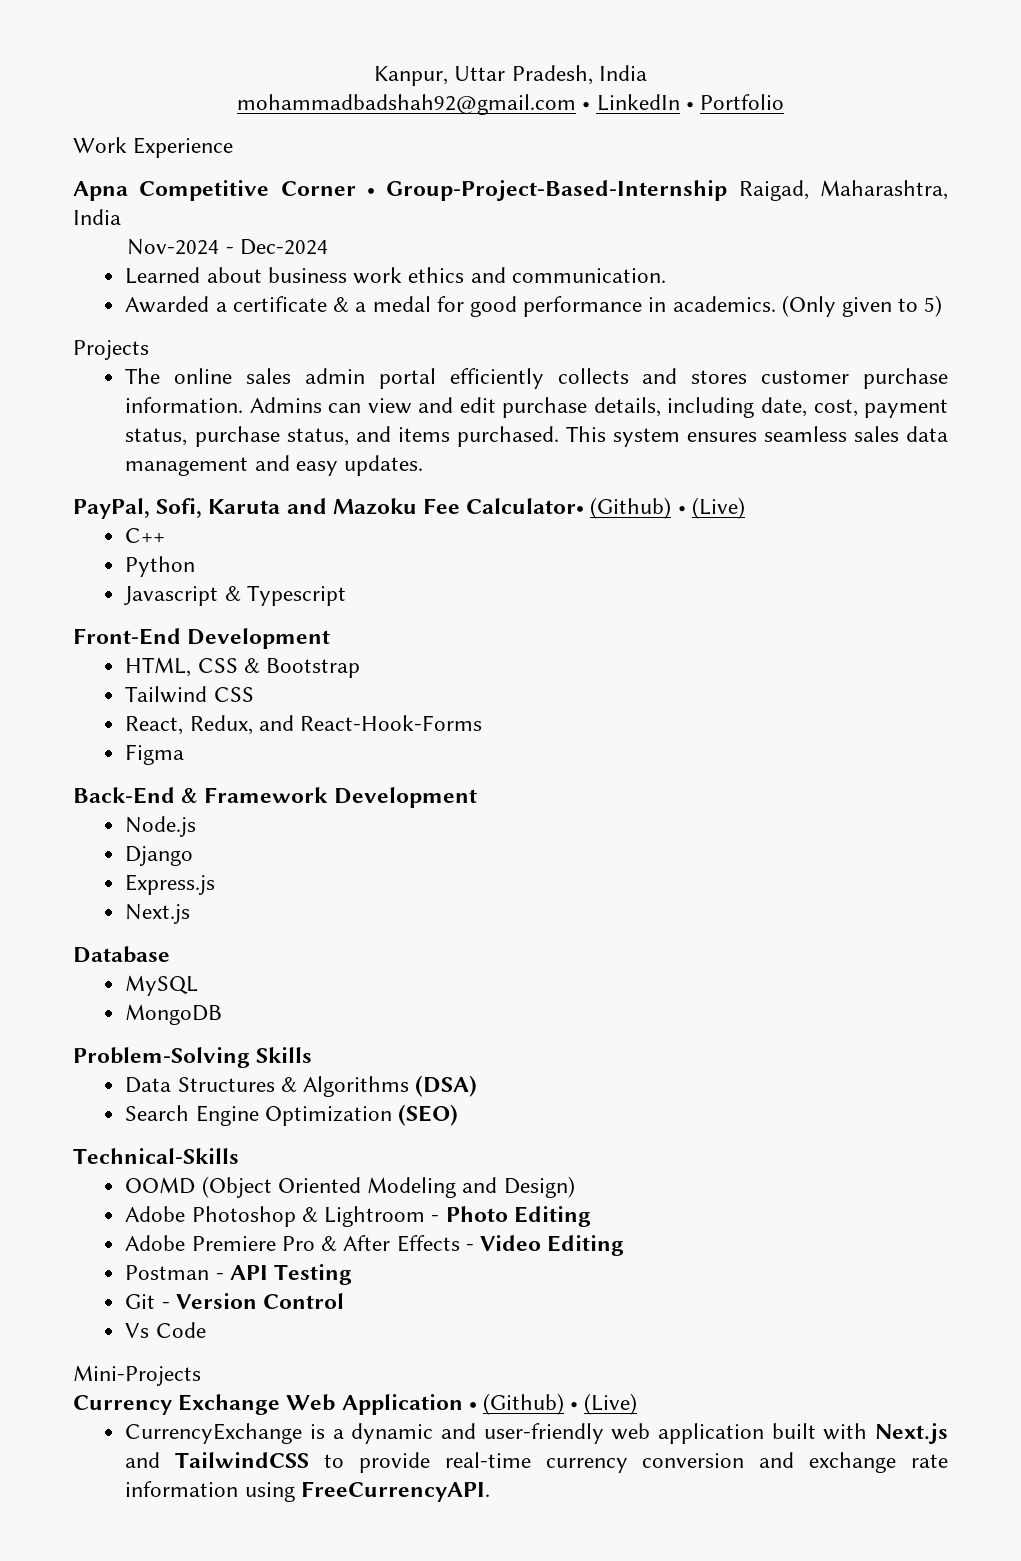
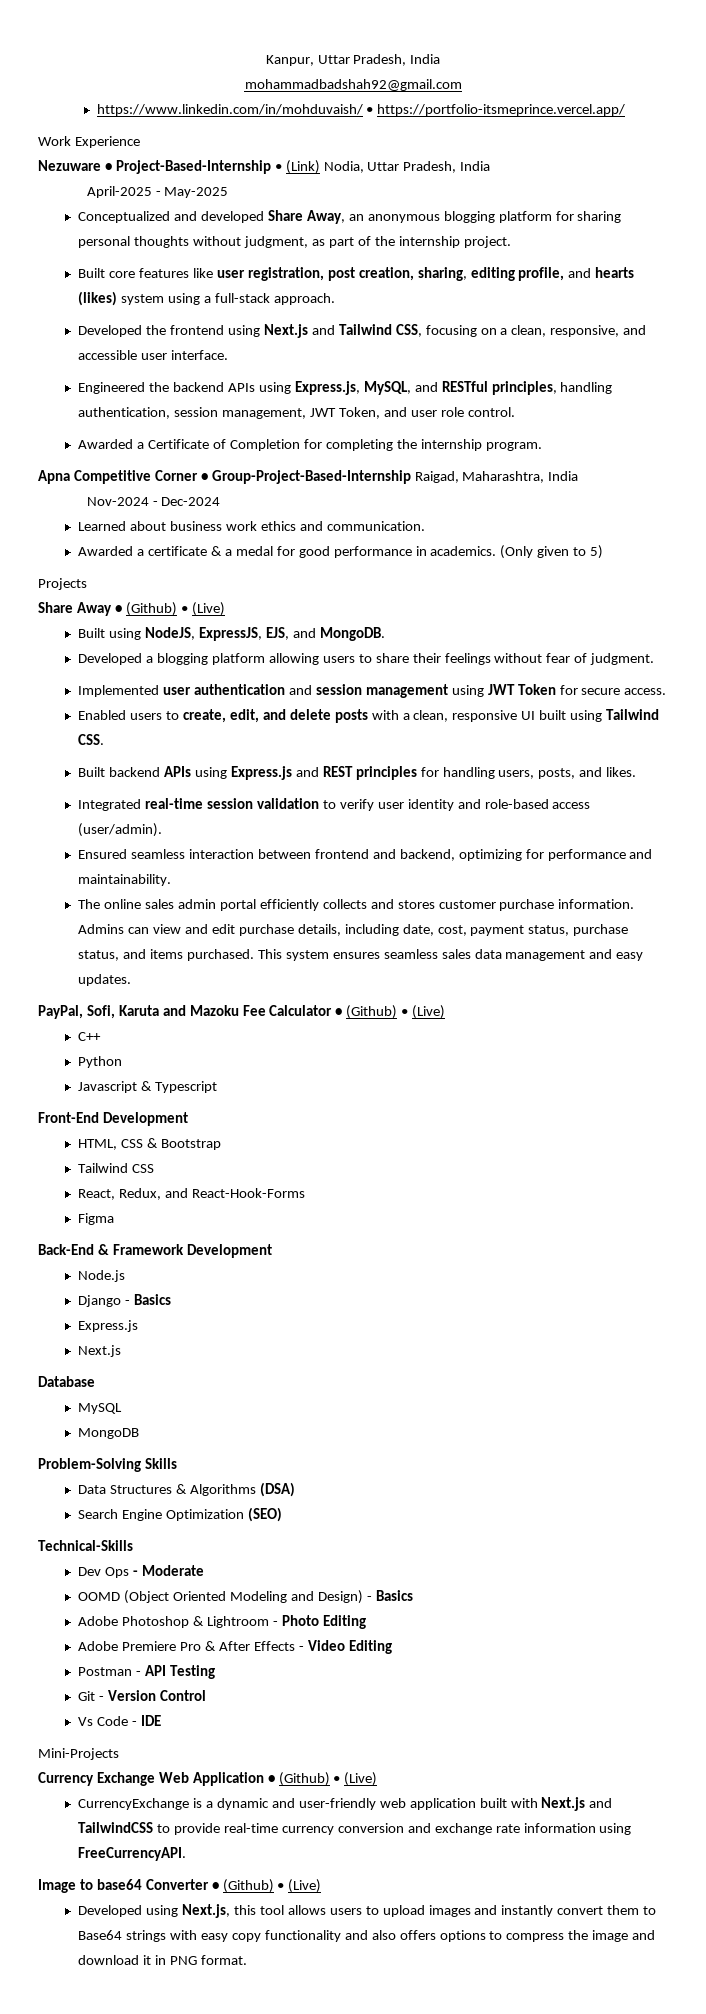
- mohammadbadshah92@gmail.com • LinkedIn • Portfolio
+ mohammadbadshah92@gmail.com
+ https://www.linkedin.com/in/mohduvaish/ • https://portfolio-itsmeprince.vercel.app/
  Work Experience
+ Nezuware • Project-Based-Internship • (Link) Nodia, Uttar Pradesh, India
+ April-2025 - May-2025
+ Conceptualized and developed Share Away, an anonymous blogging platform for sharing personal thoughts without judgment, as part of the internship project.
+ Built core features like user registration, post creation, sharing, editing profile, and hearts (likes) system using a full-stack approach.
+ Developed the frontend using Next.js and Tailwind CSS, focusing on a clean, responsive, and accessible user interface.
+ Engineered the backend APIs using Express.js, MySQL, and RESTful principles, handling authentication, session management, JWT Token, and user role control.
+ Awarded a Certificate of Completion for completing the internship program.
+ Share Away • (Github) • (Live)
+ Built using NodeJS, ExpressJS, EJS, and MongoDB.
+ Developed a blogging platform allowing users to share their feelings without fear of judgment.
+ Implemented user authentication and session management using JWT Token for secure access.
+ Enabled users to create, edit, and delete posts with a clean, responsive UI built using Tailwind CSS.
+ Built backend APIs using Express.js and REST principles for handling users, posts, and likes.
+ Integrated real-time session validation to verify user identity and role-based access (user/admin).
+ Ensured seamless interaction between frontend and backend, optimizing for performance and maintainability.
- PayPal, Sofi, Karuta and Mazoku Fee Calculator• (Github) • (Live)
+ PayPal, Sofi, Karuta and Mazoku Fee Calculator • (Github) • (Live)
- Django
+ Django - Basics
+ Dev Ops - Moderate
- OOMD (Object Oriented Modeling and Design)
+ OOMD (Object Oriented Modeling and Design) - Basics
- Vs Code
+ Vs Code - IDE
+ Image to base64 Converter • (Github) • (Live)
+ Developed using Next.js, this tool allows users to upload images and instantly convert them to Base64 strings with easy copy functionality and also offers options to compress the image and download it in PNG format.

